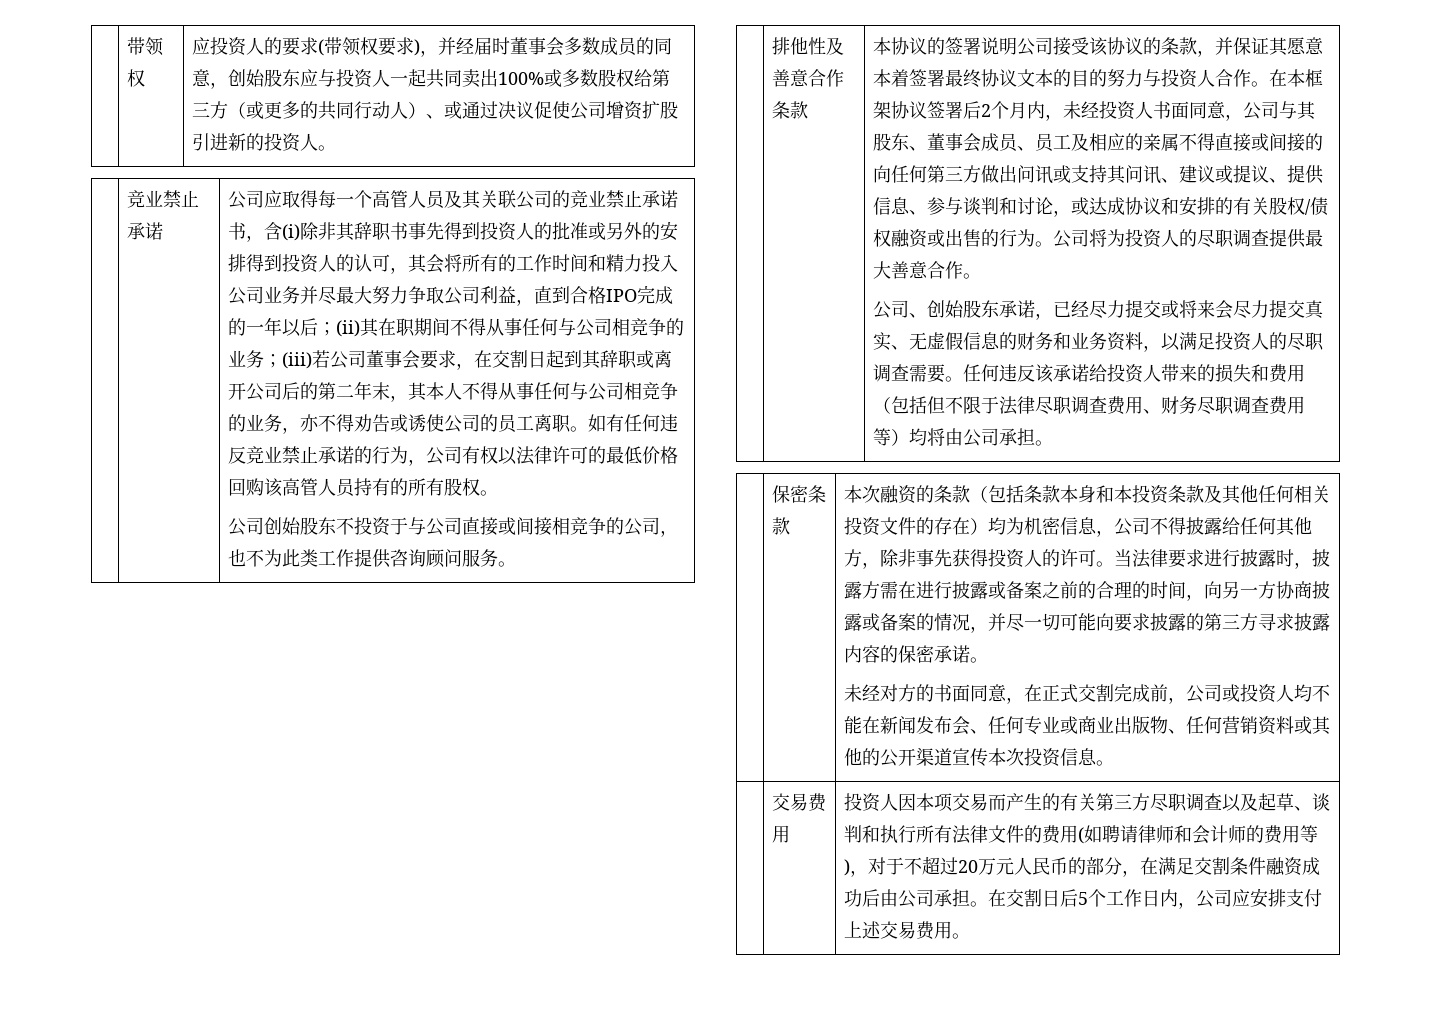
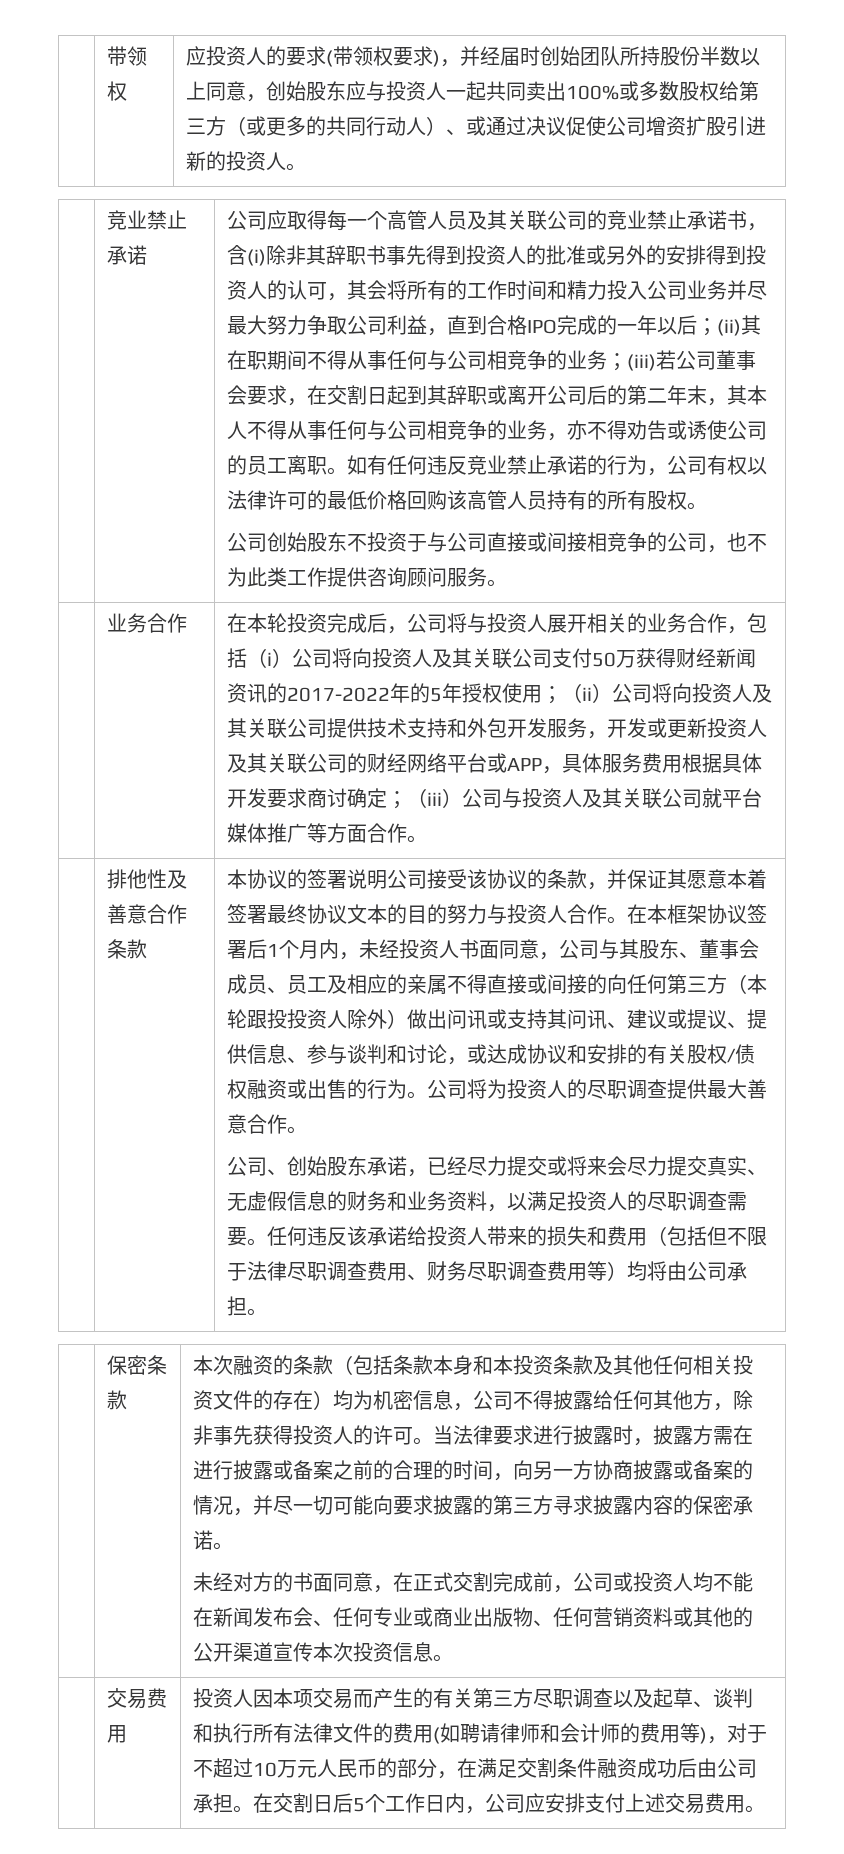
- 应投资人的要求(带领权要求)，并经届时董事会多数成员的同意，创始股东应与投资人一起共同卖出100%或多数股权给第三方（或更多的共同行动人）、或通过决议促使公司增资扩股引进新的投资人。
+ 应投资人的要求(带领权要求)，并经届时创始团队所持股份半数以上同意，创始股东应与投资人一起共同卖出100%或多数股权给第三方（或更多的共同行动人）、或通过决议促使公司增资扩股引进新的投资人。
+ 业务合作 | 在本轮投资完成后，公司将与投资人展开相关的业务合作，包括（i）公司将向投资人及其关联公司支付50万获得财经新闻资讯的2017-2022年的5年授权使用；（ii）公司将向投资人及其关联公司提供技术支持和外包开发服务，开发或更新投资人及其关联公司的财经网络平台或APP，具体服务费用根据具体开发要求商讨确定；（iii）公司与投资人及其关联公司就平台媒体推广等方面合作。
- 在本框架协议签署后2个月内，未经投资人书面同意，公司与其股东、董事会成员、员工及相应的亲属不得直接或间接的向任何第三方做出问讯或支持其问讯、建议或提议、提供信息、参与谈判和讨论，或达成协议和安排的有关股权/债权融资或出售的行为。
+ 在本框架协议签署后1个月内，未经投资人书面同意，公司与其股东、董事会成员、员工及相应的亲属不得直接或间接的向任何第三方（本轮跟投投资人除外）做出问讯或支持其问讯、建议或提议、提供信息、参与谈判和讨论，或达成协议和安排的有关股权/债权融资或出售的行为。
- 投资人因本项交易而产生的有关第三方尽职调查以及起草、谈判和执行所有法律文件的费用(如聘请律师和会计师的费用等)，对于不超过20万元人民币的部分，在满足交割条件融资成功后由公司承担。
+ 投资人因本项交易而产生的有关第三方尽职调查以及起草、谈判和执行所有法律文件的费用(如聘请律师和会计师的费用等)，对于不超过10万元人民币的部分，在满足交割条件融资成功后由公司承担。

